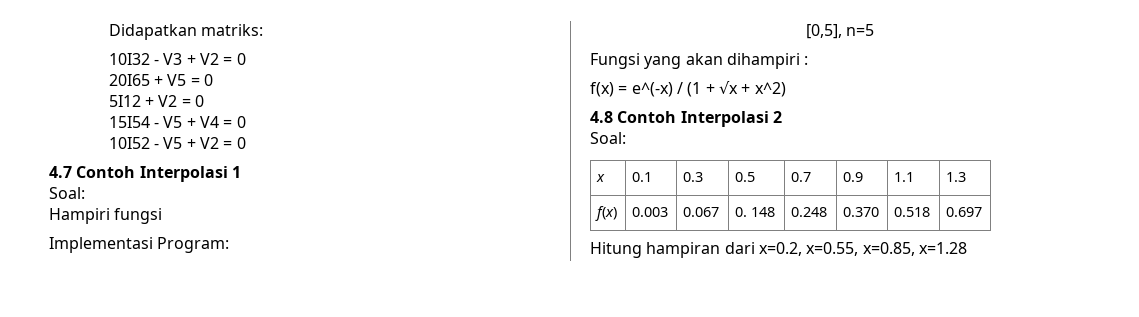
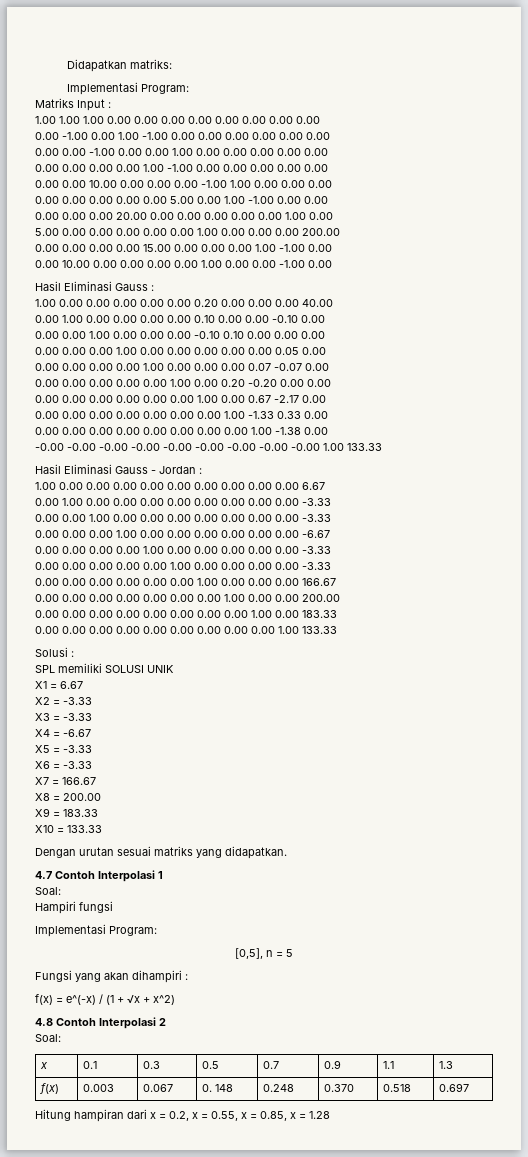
  Didapatkan matriks:
- 10I32 - V3 + V2 = 0
- 20I65 + V5 = 0
- 5I12 + V2 = 0
- 15I54 - V5 + V4 = 0
- 10I52 - V5 + V2 = 0
+ Implementasi Program:
+ Matriks Input :
+ 1.00 1.00 1.00 0.00 0.00 0.00 0.00 0.00 0.00 0.00 0.00
+ 0.00 -1.00 0.00 1.00 -1.00 0.00 0.00 0.00 0.00 0.00 0.00
+ 0.00 0.00 -1.00 0.00 0.00 1.00 0.00 0.00 0.00 0.00 0.00
+ 0.00 0.00 0.00 0.00 1.00 -1.00 0.00 0.00 0.00 0.00 0.00
+ 0.00 0.00 10.00 0.00 0.00 0.00 -1.00 1.00 0.00 0.00 0.00
+ 0.00 0.00 0.00 0.00 0.00 5.00 0.00 1.00 -1.00 0.00 0.00
+ 0.00 0.00 0.00 20.00 0.00 0.00 0.00 0.00 0.00 1.00 0.00
+ 5.00 0.00 0.00 0.00 0.00 0.00 1.00 0.00 0.00 0.00 200.00
+ 0.00 0.00 0.00 0.00 15.00 0.00 0.00 0.00 1.00 -1.00 0.00
+ 0.00 10.00 0.00 0.00 0.00 0.00 1.00 0.00 0.00 -1.00 0.00
+ Hasil Eliminasi Gauss :
+ 1.00 0.00 0.00 0.00 0.00 0.00 0.20 0.00 0.00 0.00 40.00
+ 0.00 1.00 0.00 0.00 0.00 0.00 0.10 0.00 0.00 -0.10 0.00
+ 0.00 0.00 1.00 0.00 0.00 0.00 -0.10 0.10 0.00 0.00 0.00
+ 0.00 0.00 0.00 1.00 0.00 0.00 0.00 0.00 0.00 0.05 0.00
+ 0.00 0.00 0.00 0.00 1.00 0.00 0.00 0.00 0.07 -0.07 0.00
+ 0.00 0.00 0.00 0.00 0.00 1.00 0.00 0.20 -0.20 0.00 0.00
+ 0.00 0.00 0.00 0.00 0.00 0.00 1.00 0.00 0.67 -2.17 0.00
+ 0.00 0.00 0.00 0.00 0.00 0.00 0.00 1.00 -1.33 0.33 0.00
+ 0.00 0.00 0.00 0.00 0.00 0.00 0.00 0.00 1.00 -1.38 0.00
+ -0.00 -0.00 -0.00 -0.00 -0.00 -0.00 -0.00 -0.00 -0.00 1.00 133.33
+ Hasil Eliminasi Gauss - Jordan :
+ 1.00 0.00 0.00 0.00 0.00 0.00 0.00 0.00 0.00 0.00 6.67
+ 0.00 1.00 0.00 0.00 0.00 0.00 0.00 0.00 0.00 0.00 -3.33
+ 0.00 0.00 1.00 0.00 0.00 0.00 0.00 0.00 0.00 0.00 -3.33
+ 0.00 0.00 0.00 1.00 0.00 0.00 0.00 0.00 0.00 0.00 -6.67
+ 0.00 0.00 0.00 0.00 1.00 0.00 0.00 0.00 0.00 0.00 -3.33
+ 0.00 0.00 0.00 0.00 0.00 1.00 0.00 0.00 0.00 0.00 -3.33
+ 0.00 0.00 0.00 0.00 0.00 0.00 1.00 0.00 0.00 0.00 166.67
+ 0.00 0.00 0.00 0.00 0.00 0.00 0.00 1.00 0.00 0.00 200.00
+ 0.00 0.00 0.00 0.00 0.00 0.00 0.00 0.00 1.00 0.00 183.33
+ 0.00 0.00 0.00 0.00 0.00 0.00 0.00 0.00 0.00 1.00 133.33
+ Solusi :
+ SPL memiliki SOLUSI UNIK
+ X1 = 6.67
+ X2 = -3.33
+ X3 = -3.33
+ X4 = -6.67
+ X5 = -3.33
+ X6 = -3.33
+ X7 = 166.67
+ X8 = 200.00
+ X9 = 183.33
+ X10 = 133.33
+ Dengan urutan sesuai matriks yang didapatkan.
- [0,5], n=5
+ [0,5], n = 5
- Hitung hampiran dari x=0.2, x=0.55, x=0.85, x=1.28
+ Hitung hampiran dari x = 0.2, x = 0.55, x = 0.85, x = 1.28

